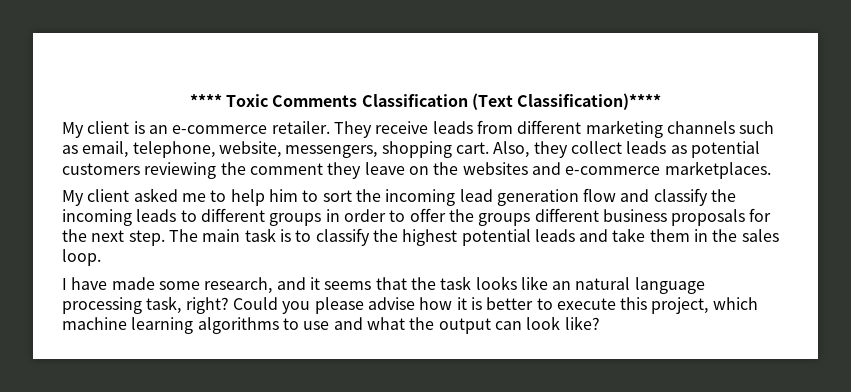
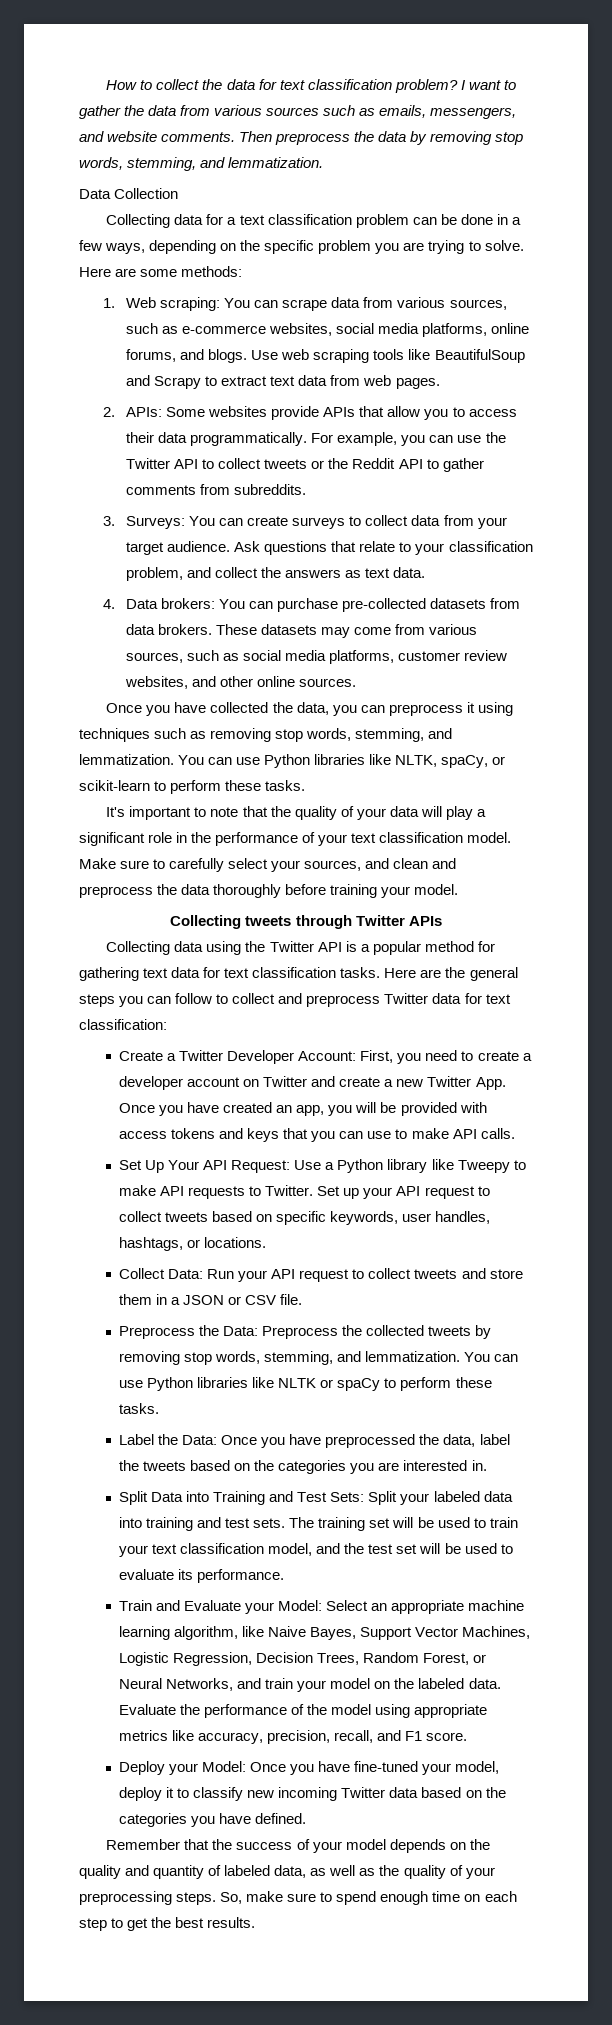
- **** Toxic Comments Classification (Text Classification)****
- My client is an e-commerce retailer. They receive leads from different marketing channels such as email, telephone, website, messengers, shopping cart. Also, they collect leads as potential customers reviewing the comment they leave on the websites and e-commerce marketplaces.
- My client asked me to help him to sort the incoming lead generation flow and classify the incoming leads to different groups in order to offer the groups different business proposals for the next step. The main task is to classify the highest potential leads and take them in the sales loop.
- I have made some research, and it seems that the task looks like an natural language processing task, right? Could you please advise how it is better to execute this project, which machine learning algorithms to use and what the output can look like?
+ How to collect the data for text classification problem? I want to gather the data from various sources such as emails, messengers, and website comments. Then preprocess the data by removing stop words, stemming, and lemmatization.
+ Data Collection
+ Collecting data for a text classification problem can be done in a few ways, depending on the specific problem you are trying to solve. Here are some methods:
+ 1. Web scraping: You can scrape data from various sources, such as e-commerce websites, social media platforms, online forums, and blogs. Use web scraping tools like BeautifulSoup and Scrapy to extract text data from web pages.
+ 2. APIs: Some websites provide APIs that allow you to access their data programmatically. For example, you can use the Twitter API to collect tweets or the Reddit API to gather comments from subreddits.
+ 3. Surveys: You can create surveys to collect data from your target audience. Ask questions that relate to your classification problem, and collect the answers as text data.
+ 4. Data brokers: You can purchase pre-collected datasets from data brokers. These datasets may come from various sources, such as social media platforms, customer review websites, and other online sources.
+ Once you have collected the data, you can preprocess it using techniques such as removing stop words, stemming, and lemmatization. You can use Python libraries like NLTK, spaCy, or scikit-learn to perform these tasks.
+ It's important to note that the quality of your data will play a significant role in the performance of your text classification model. Make sure to carefully select your sources, and clean and preprocess the data thoroughly before training your model.
+ Collecting tweets through Twitter APIs
+ Collecting data using the Twitter API is a popular method for gathering text data for text classification tasks. Here are the general steps you can follow to collect and preprocess Twitter data for text classification:
+ Create a Twitter Developer Account: First, you need to create a developer account on Twitter and create a new Twitter App. Once you have created an app, you will be provided with access tokens and keys that you can use to make API calls.
+ Set Up Your API Request: Use a Python library like Tweepy to make API requests to Twitter. Set up your API request to collect tweets based on specific keywords, user handles, hashtags, or locations.
+ Collect Data: Run your API request to collect tweets and store them in a JSON or CSV file.
+ Preprocess the Data: Preprocess the collected tweets by removing stop words, stemming, and lemmatization. You can use Python libraries like NLTK or spaCy to perform these tasks.
+ Label the Data: Once you have preprocessed the data, label the tweets based on the categories you are interested in.
+ Split Data into Training and Test Sets: Split your labeled data into training and test sets. The training set will be used to train your text classification model, and the test set will be used to evaluate its performance.
+ Train and Evaluate your Model: Select an appropriate machine learning algorithm, like Naive Bayes, Support Vector Machines, Logistic Regression, Decision Trees, Random Forest, or Neural Networks, and train your model on the labeled data. Evaluate the performance of the model using appropriate metrics like accuracy, precision, recall, and F1 score.
+ Deploy your Model: Once you have fine-tuned your model, deploy it to classify new incoming Twitter data based on the categories you have defined.
+ Remember that the success of your model depends on the quality and quantity of labeled data, as well as the quality of your preprocessing steps. So, make sure to spend enough time on each step to get the best results.

